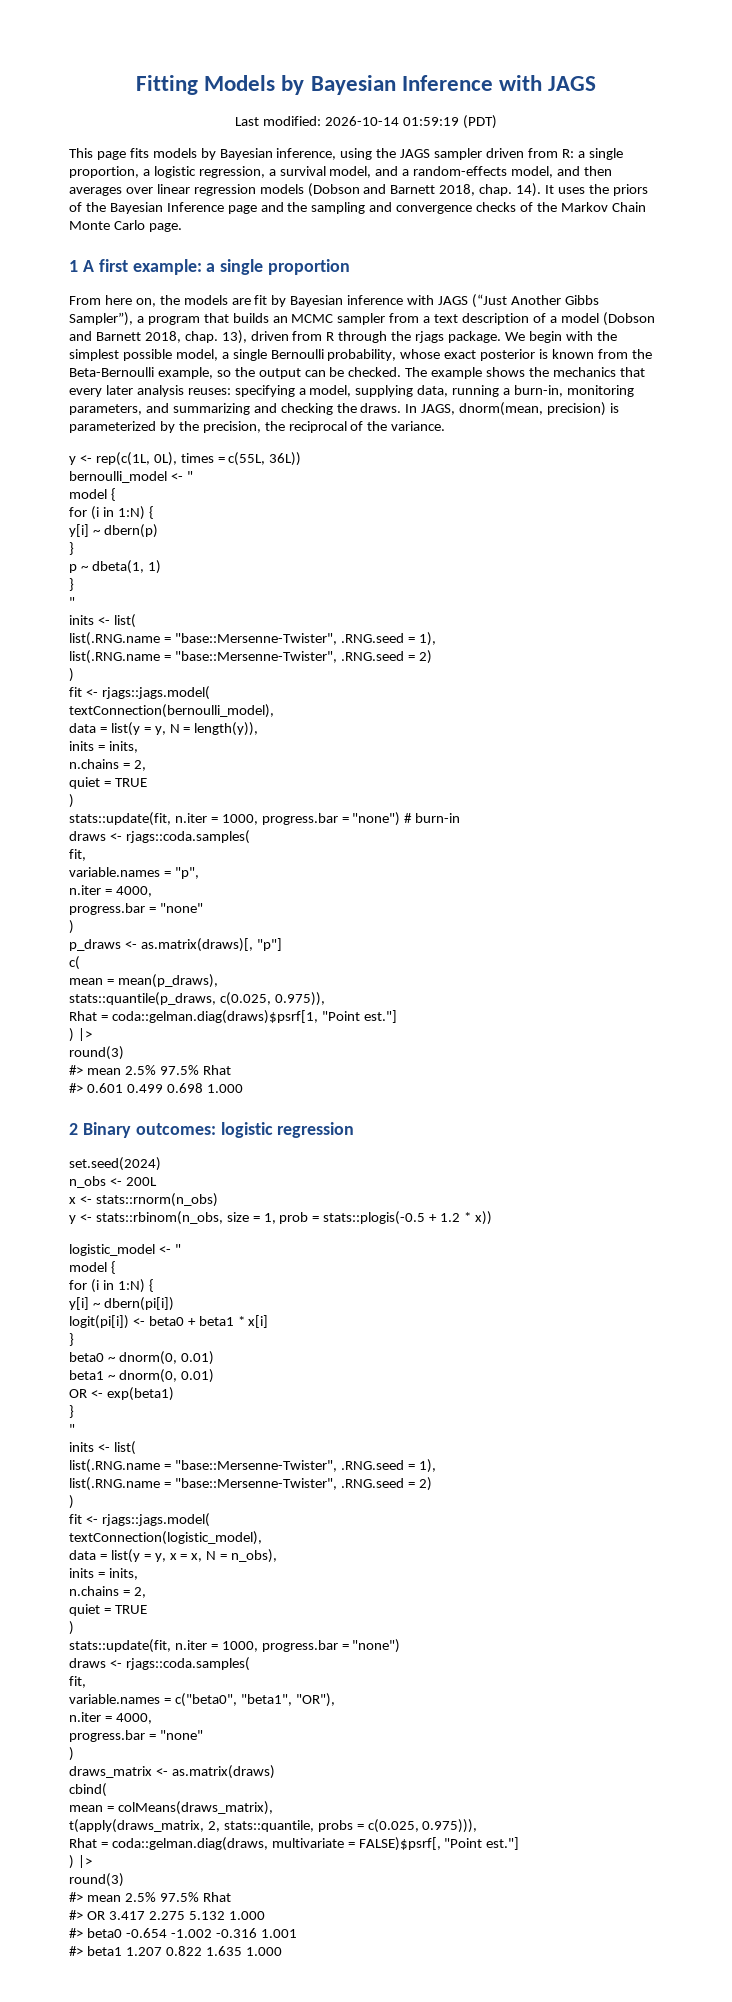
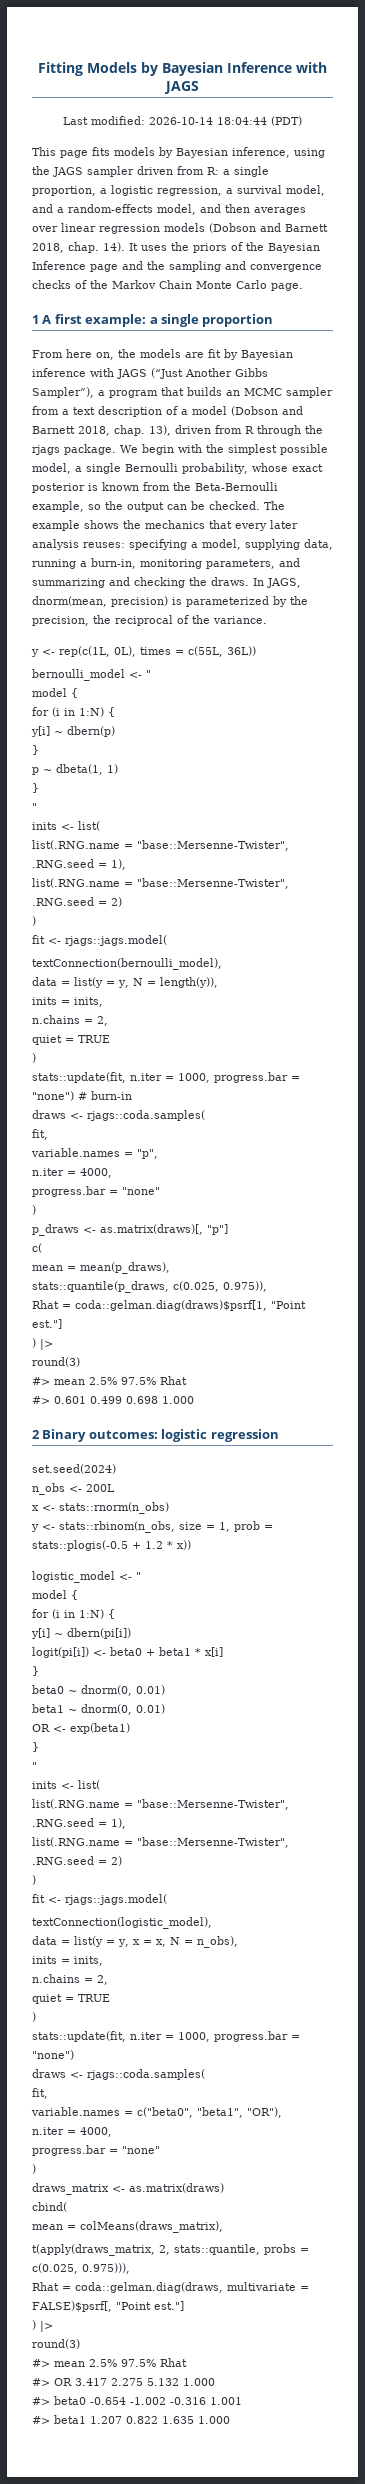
- Last modified: 2026-10-14 01:59:19 (PDT)
+ Last modified: 2026-10-14 18:04:44 (PDT)

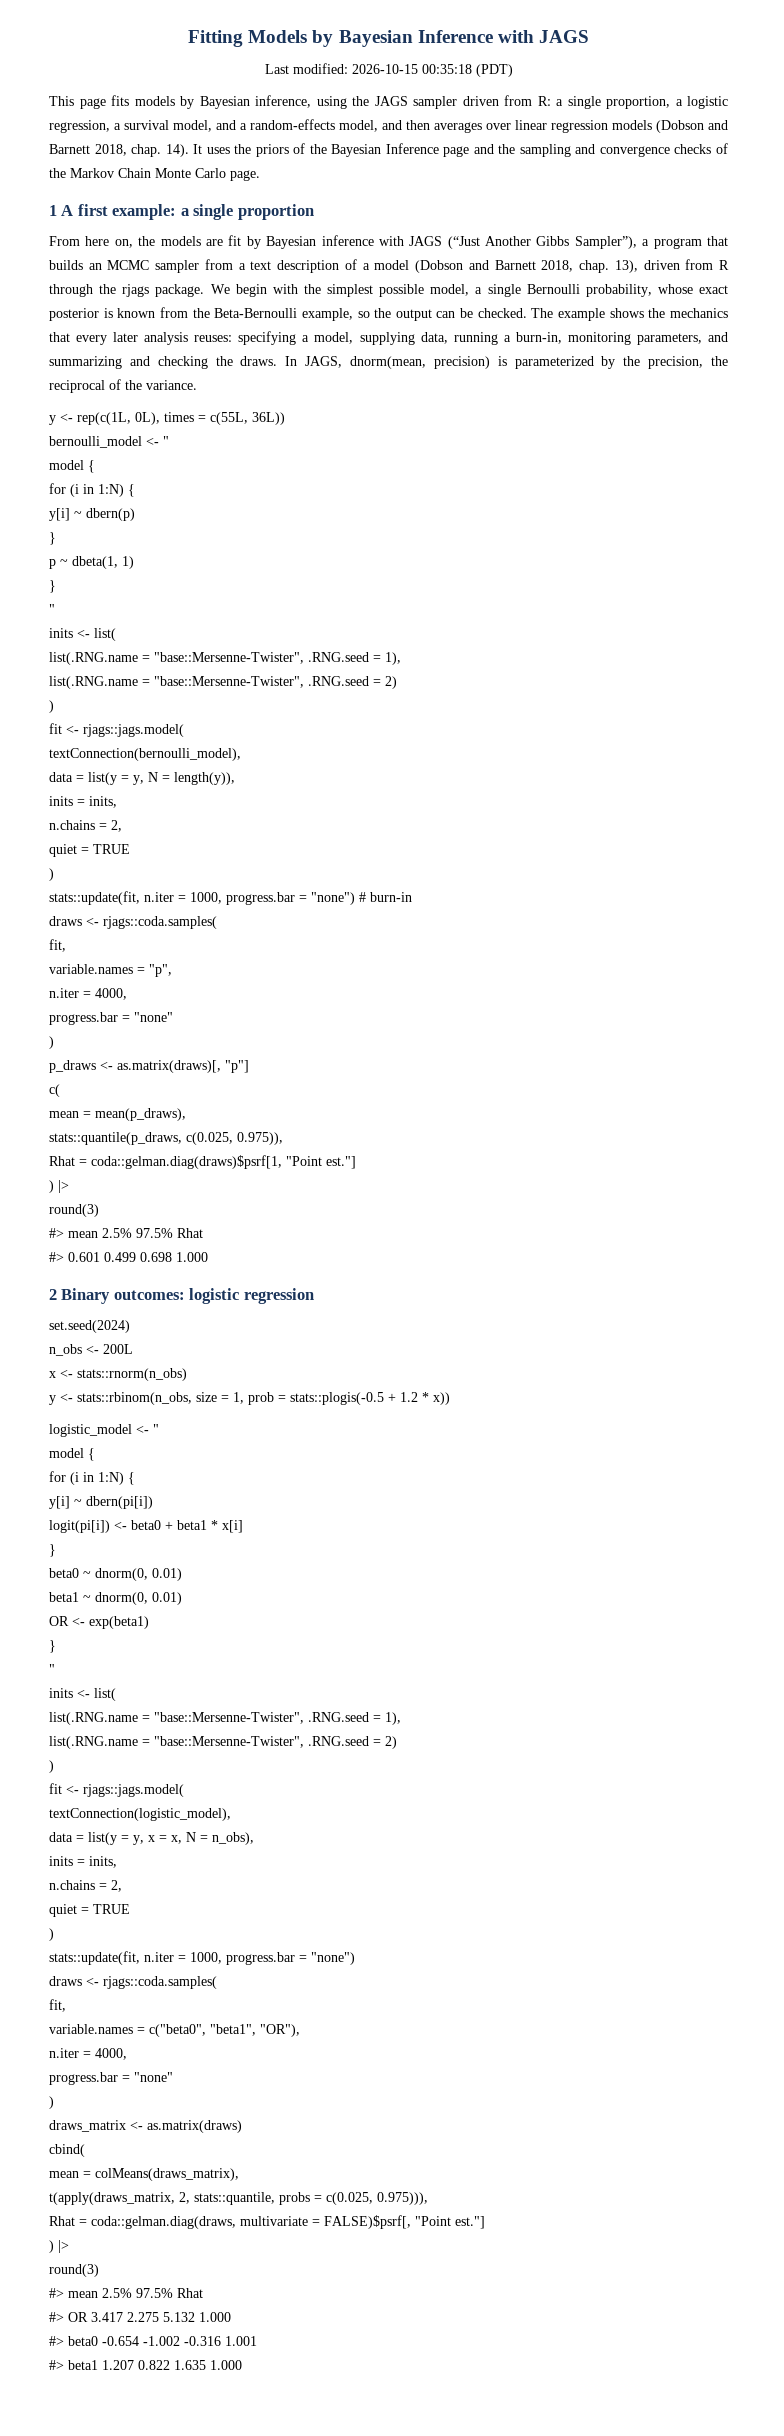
- Last modified: 2026-10-14 18:04:44 (PDT)
+ Last modified: 2026-10-15 00:35:18 (PDT)

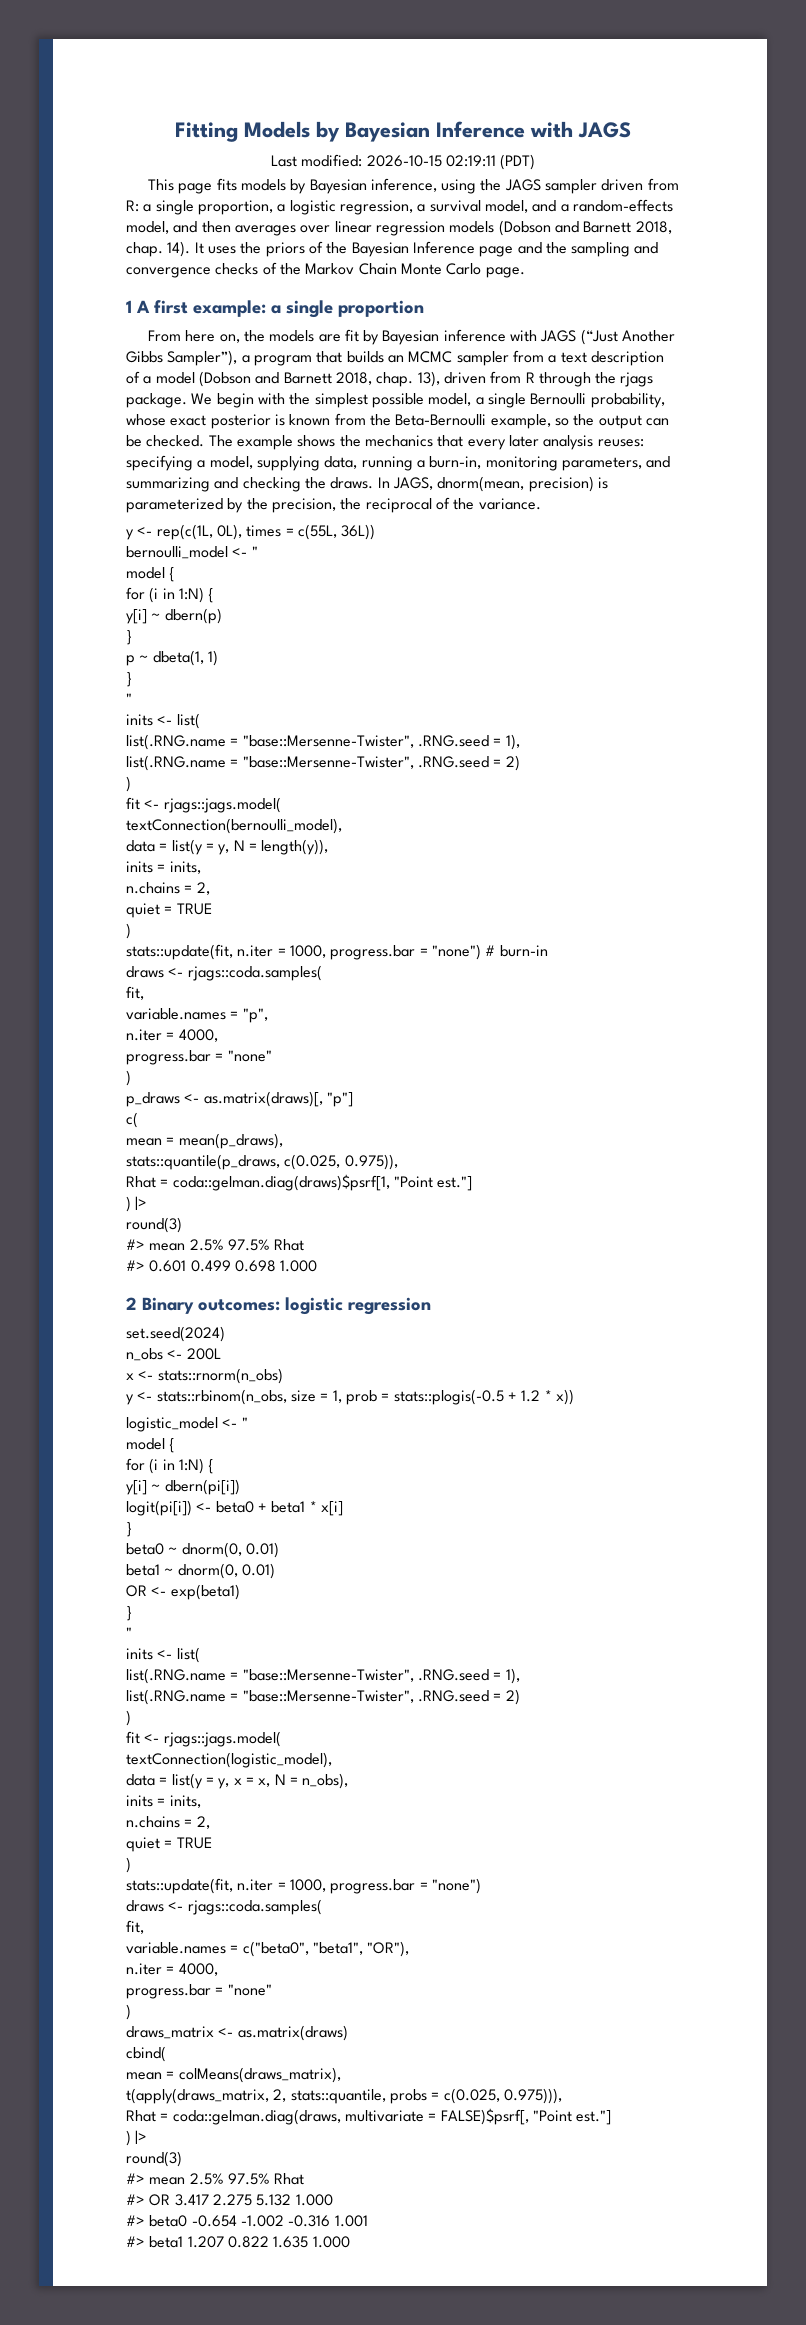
- Last modified: 2026-10-15 00:35:18 (PDT)
+ Last modified: 2026-10-15 02:19:11 (PDT)

